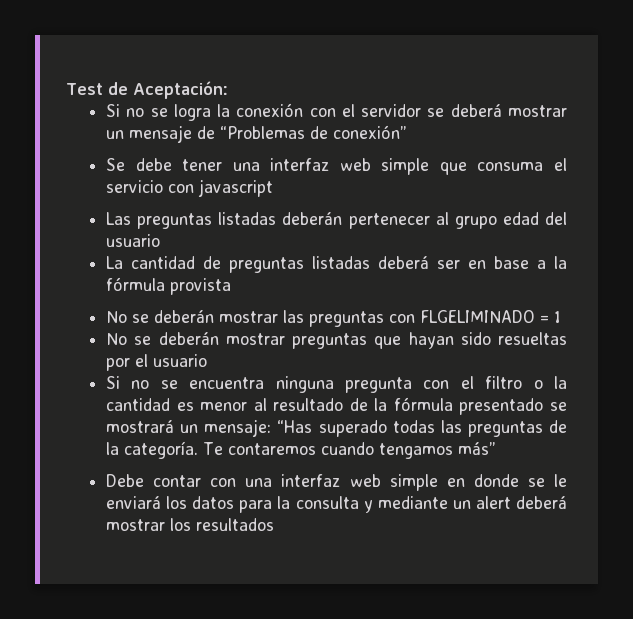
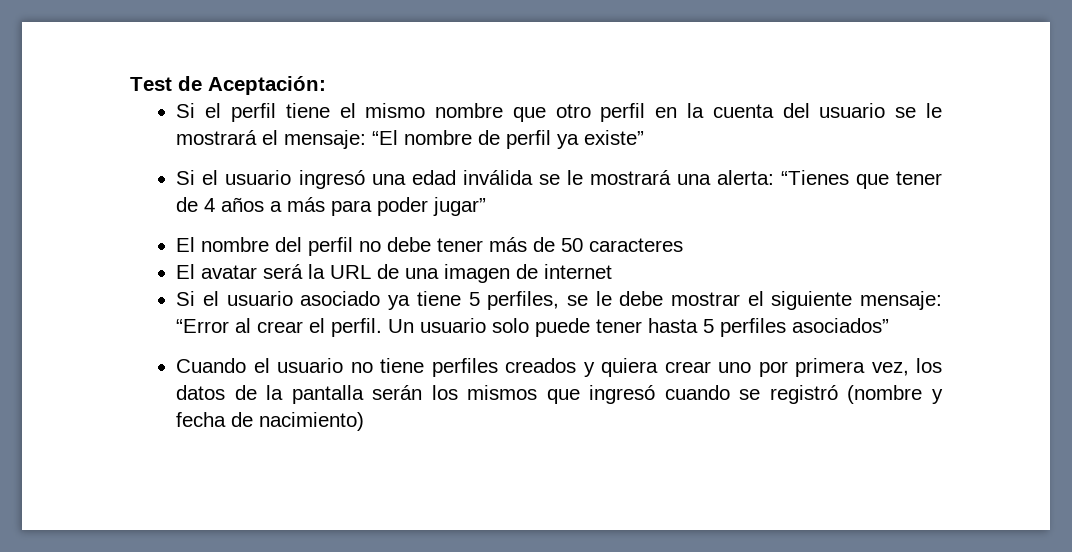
- Si no se logra la conexión con el servidor se deberá mostrar un mensaje de “Problemas de conexión”
- Se debe tener una interfaz web simple que consuma el servicio con javascript
- Las preguntas listadas deberán pertenecer al grupo edad del usuario
- La cantidad de preguntas listadas deberá ser en base a la fórmula provista
- No se deberán mostrar las preguntas con FLGELIMINADO = 1
- No se deberán mostrar preguntas que hayan sido resueltas por el usuario
- Si no se encuentra ninguna pregunta con el filtro o la cantidad es menor al resultado de la fórmula presentado se mostrará un mensaje: “Has superado todas las preguntas de la categoría. Te contaremos cuando tengamos más”
- Debe contar con una interfaz web simple en donde se le enviará los datos para la consulta y mediante un alert deberá mostrar los resultados
+ Si el perfil tiene el mismo nombre que otro perfil en la cuenta del usuario se le mostrará el mensaje: “El nombre de perfil ya existe”
+ Si el usuario ingresó una edad inválida se le mostrará una alerta: “Tienes que tener de 4 años a más para poder jugar”
+ El nombre del perfil no debe tener más de 50 caracteres
+ El avatar será la URL de una imagen de internet
+ Si el usuario asociado ya tiene 5 perfiles, se le debe mostrar el siguiente mensaje: “Error al crear el perfil. Un usuario solo puede tener hasta 5 perfiles asociados”
+ Cuando el usuario no tiene perfiles creados y quiera crear uno por primera vez, los datos de la pantalla serán los mismos que ingresó cuando se registró (nombre y fecha de nacimiento)

